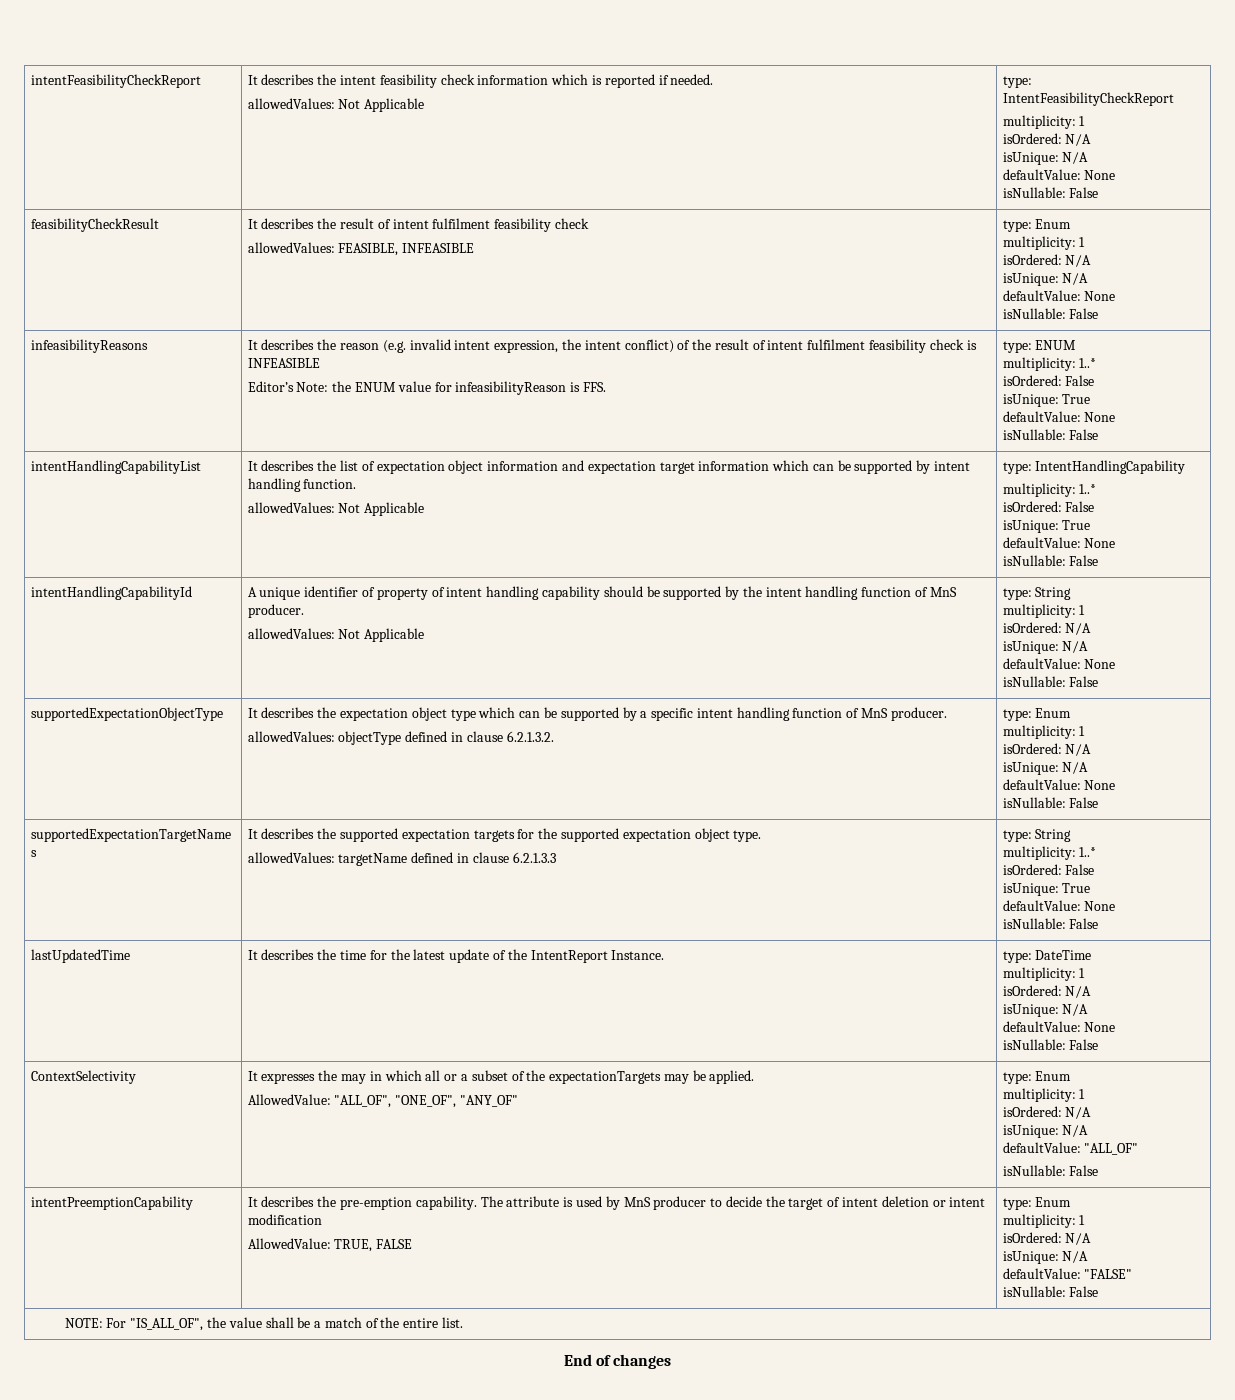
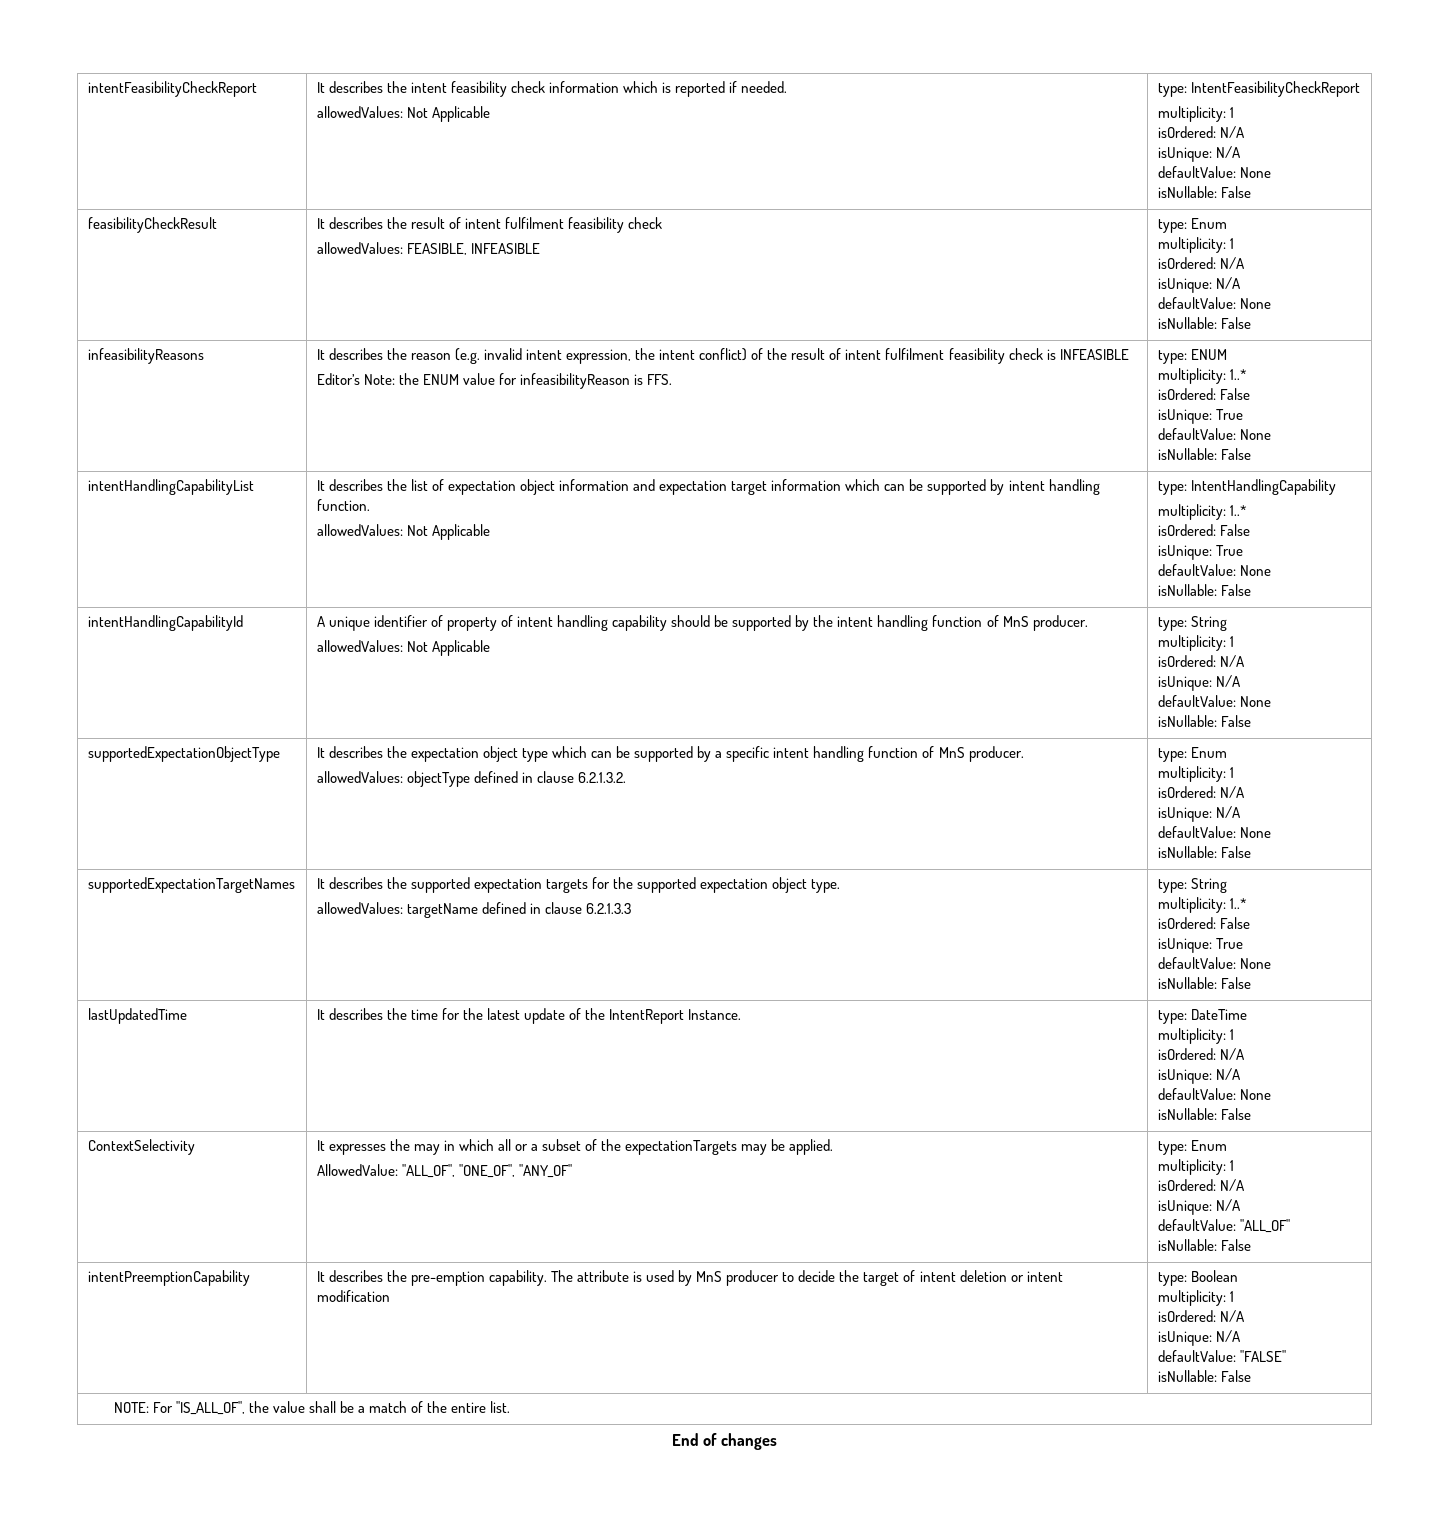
- intentPreemptionCapability | It describes the pre-emption capability. The attribute is used by MnS producer to decide the target of intent deletion or intent modification
- AllowedValue: TRUE, FALSE | type: Enum
+ intentPreemptionCapability | It describes the pre-emption capability. The attribute is used by MnS producer to decide the target of intent deletion or intent modification | type: Boolean

